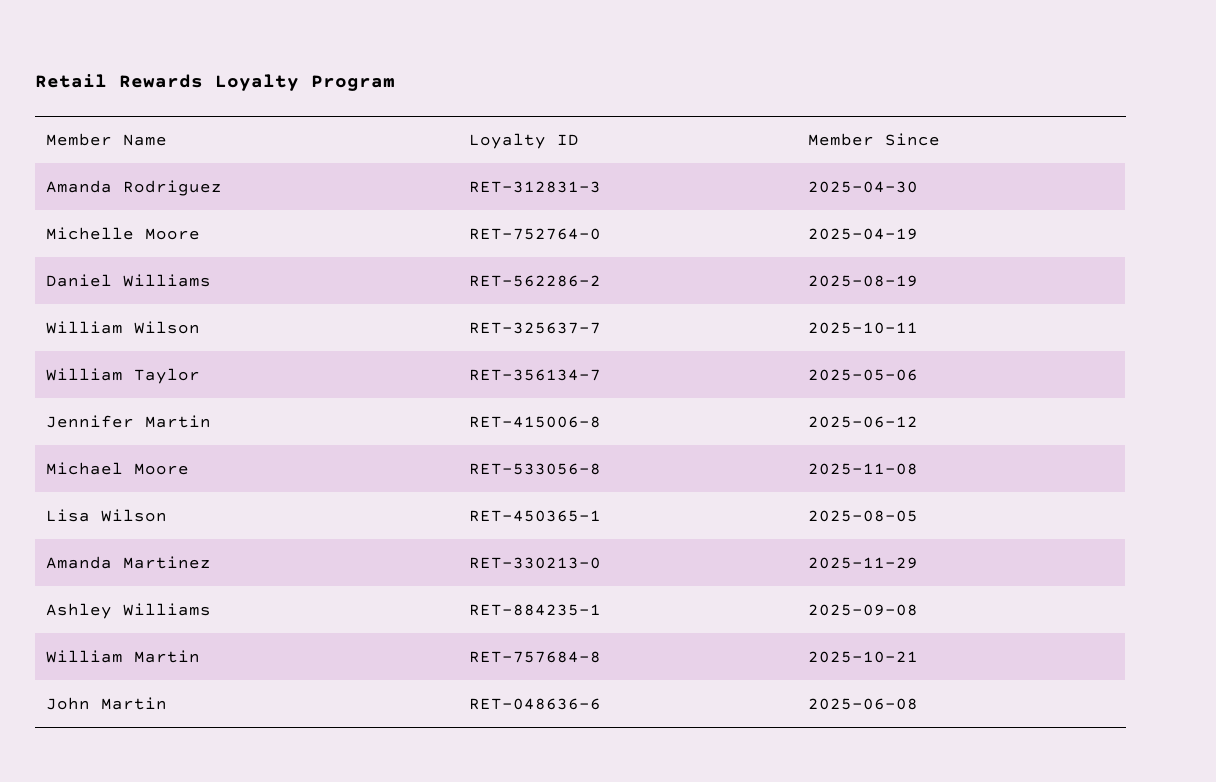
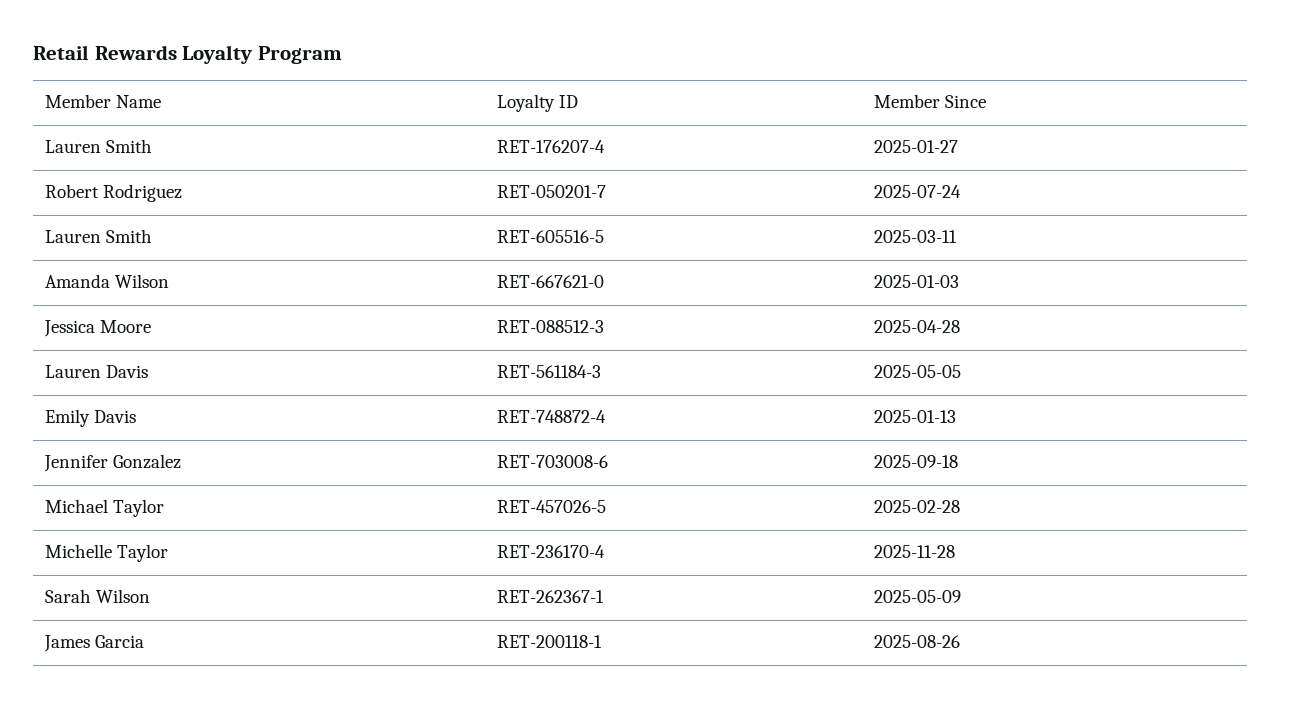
- Amanda Rodriguez | RET-312831-3 | 2025-04-30
- Michelle Moore | RET-752764-0 | 2025-04-19
- Daniel Williams | RET-562286-2 | 2025-08-19
- William Wilson | RET-325637-7 | 2025-10-11
- William Taylor | RET-356134-7 | 2025-05-06
- Jennifer Martin | RET-415006-8 | 2025-06-12
- Michael Moore | RET-533056-8 | 2025-11-08
- Lisa Wilson | RET-450365-1 | 2025-08-05
- Amanda Martinez | RET-330213-0 | 2025-11-29
- Ashley Williams | RET-884235-1 | 2025-09-08
- William Martin | RET-757684-8 | 2025-10-21
- John Martin | RET-048636-6 | 2025-06-08
+ Lauren Smith | RET-176207-4 | 2025-01-27
+ Robert Rodriguez | RET-050201-7 | 2025-07-24
+ Lauren Smith | RET-605516-5 | 2025-03-11
+ Amanda Wilson | RET-667621-0 | 2025-01-03
+ Jessica Moore | RET-088512-3 | 2025-04-28
+ Lauren Davis | RET-561184-3 | 2025-05-05
+ Emily Davis | RET-748872-4 | 2025-01-13
+ Jennifer Gonzalez | RET-703008-6 | 2025-09-18
+ Michael Taylor | RET-457026-5 | 2025-02-28
+ Michelle Taylor | RET-236170-4 | 2025-11-28
+ Sarah Wilson | RET-262367-1 | 2025-05-09
+ James Garcia | RET-200118-1 | 2025-08-26

